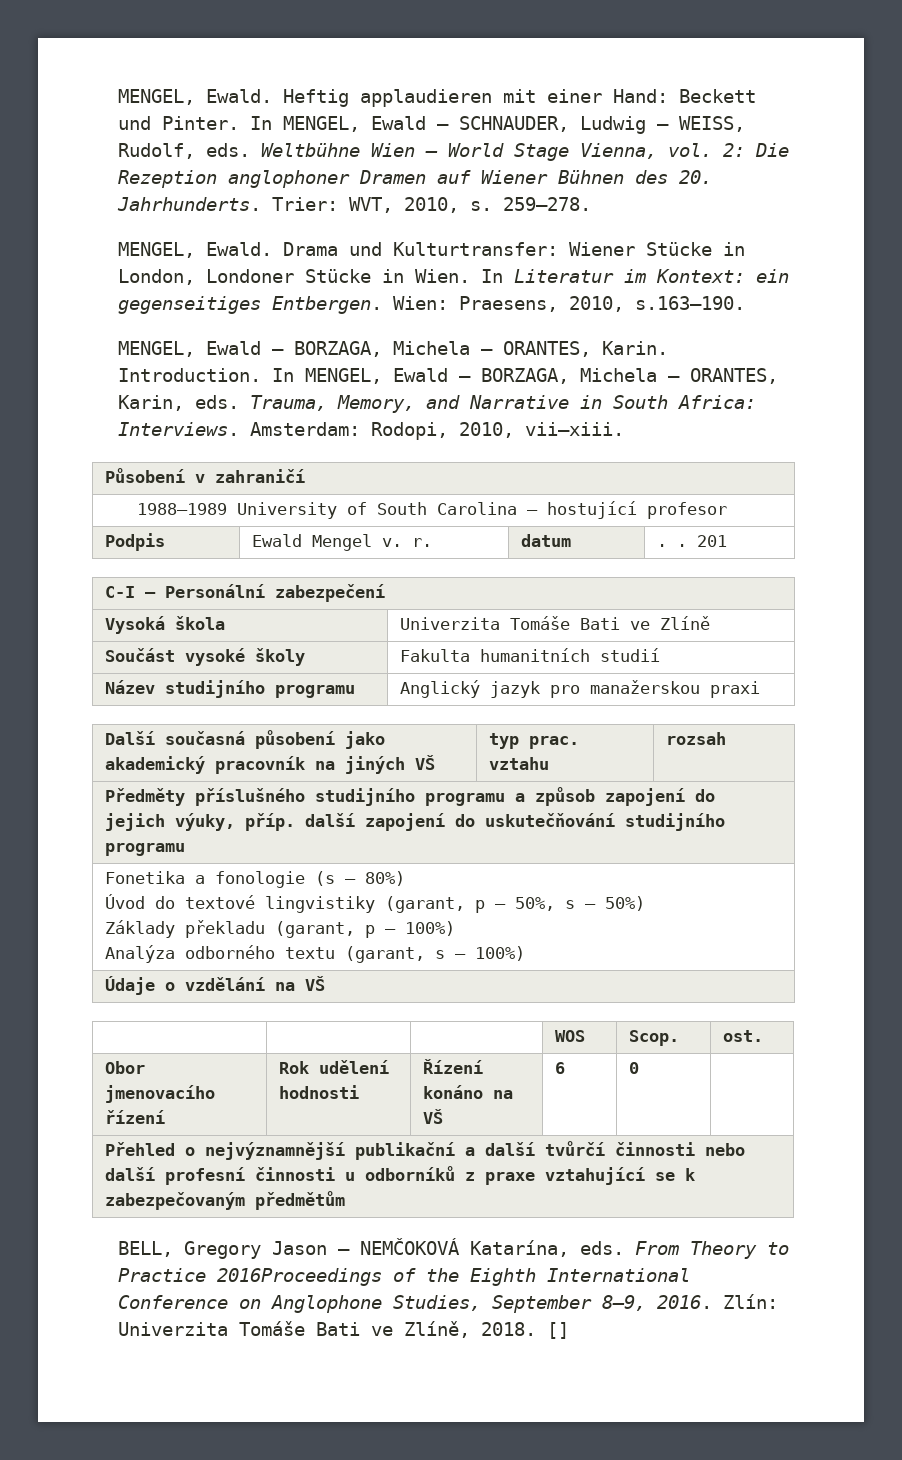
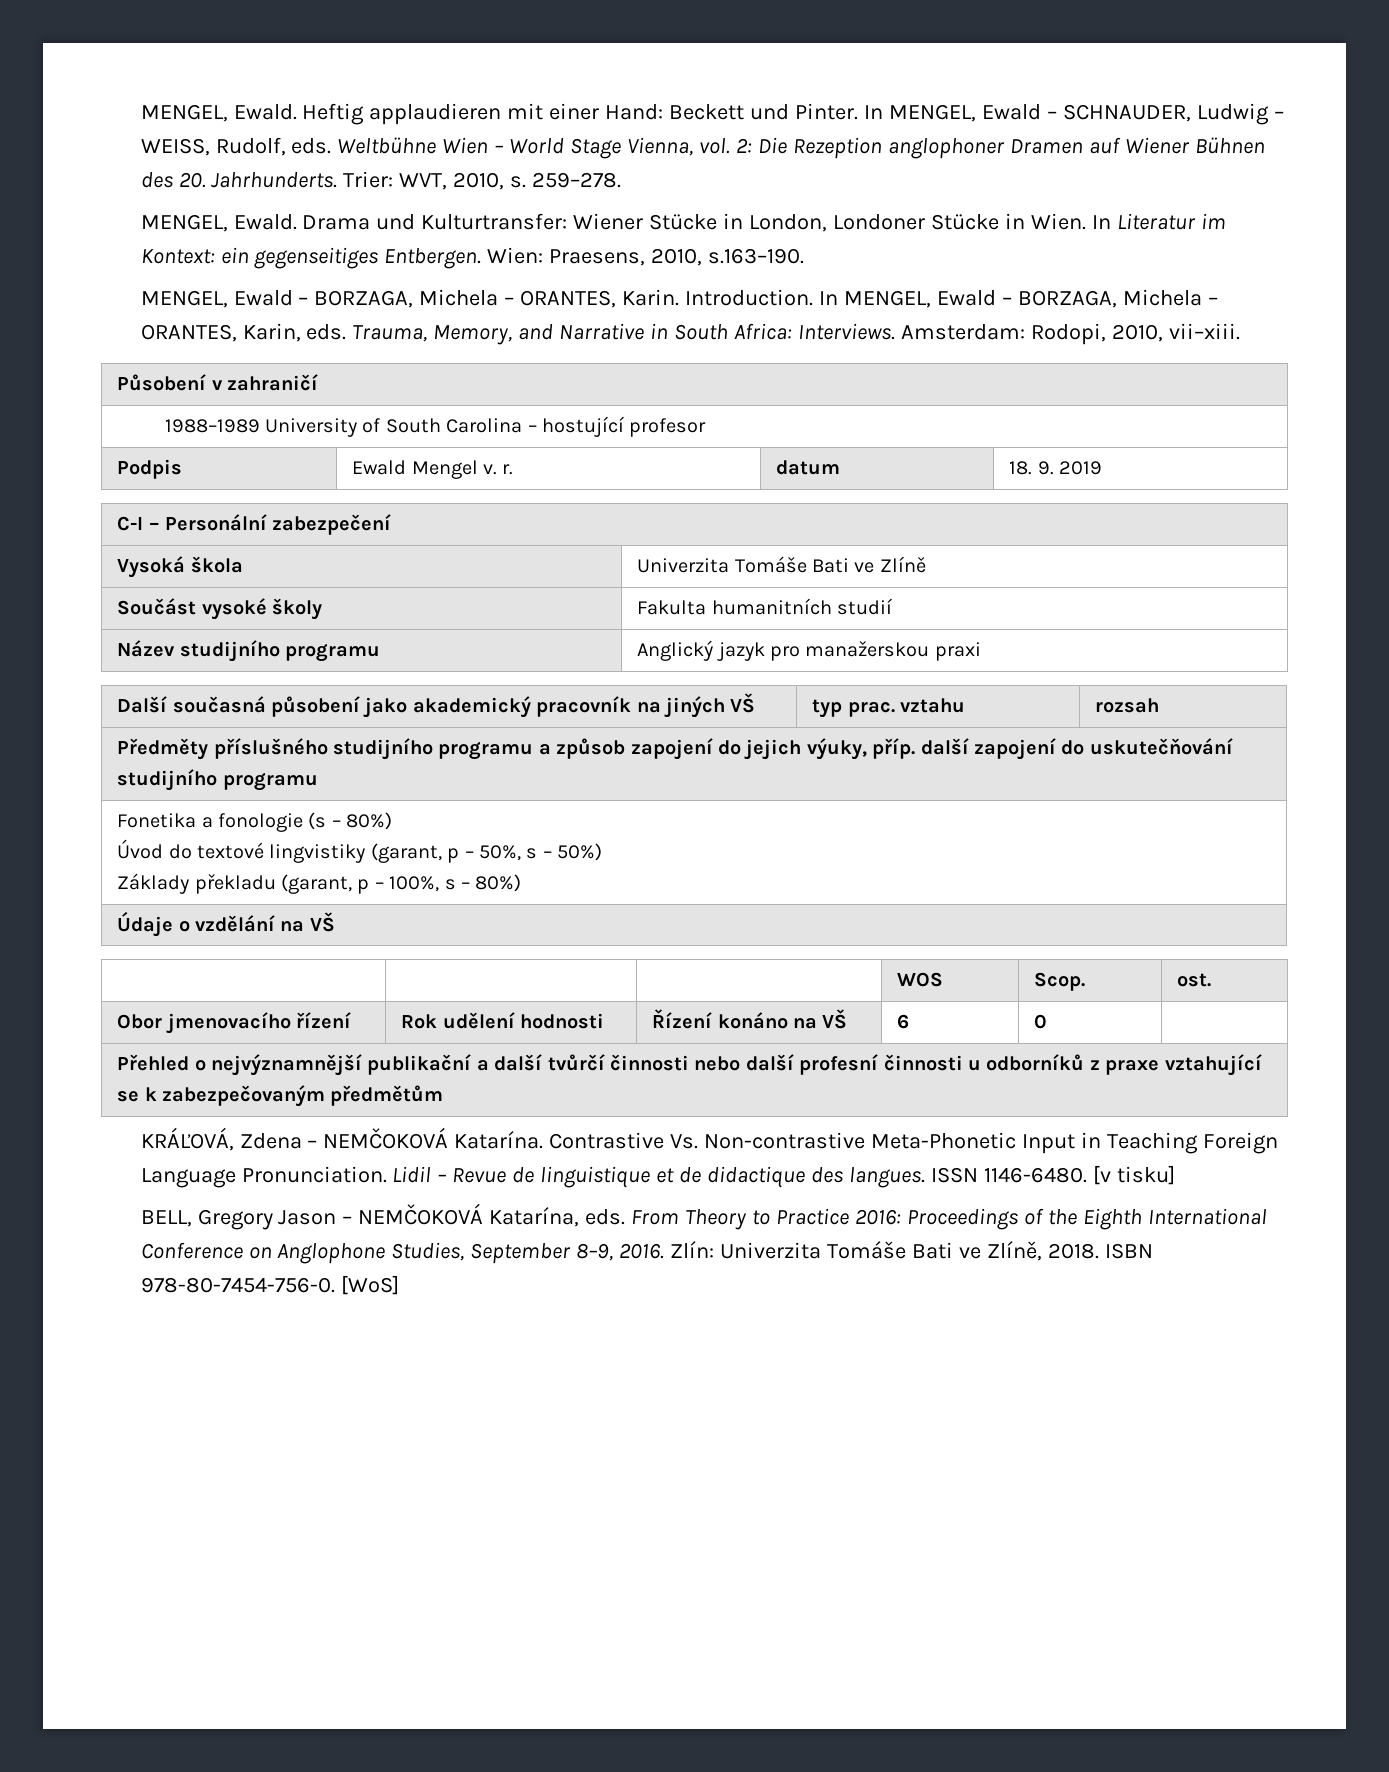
- Podpis | Ewald Mengel v. r. | datum | . . 201
+ Podpis | Ewald Mengel v. r. | datum | 18. 9. 2019
  Fonetika a fonologie (s – 80%)
  Úvod do textové lingvistiky (garant, p – 50%, s – 50%)
- Základy překladu (garant, p – 100%)
- Analýza odborného textu (garant, s – 100%)
+ Základy překladu (garant, p – 100%, s – 80%)
+ KRÁĽOVÁ, Zdena – NEMČOKOVÁ Katarína. Contrastive Vs. Non-contrastive Meta-Phonetic Input in Teaching Foreign Language Pronunciation. Lidil – Revue de linguistique et de didactique des langues. ISSN 1146-6480. [v tisku]
- BELL, Gregory Jason – NEMČOKOVÁ Katarína, eds. From Theory to Practice 2016Proceedings of the Eighth International Conference on Anglophone Studies, September 8–9, 2016.
+ BELL, Gregory Jason – NEMČOKOVÁ Katarína, eds. From Theory to Practice 2016: Proceedings of the Eighth International Conference on Anglophone Studies, September 8–9, 2016.
- []
+ ISBN 978-80-7454-756-0. [WoS]

